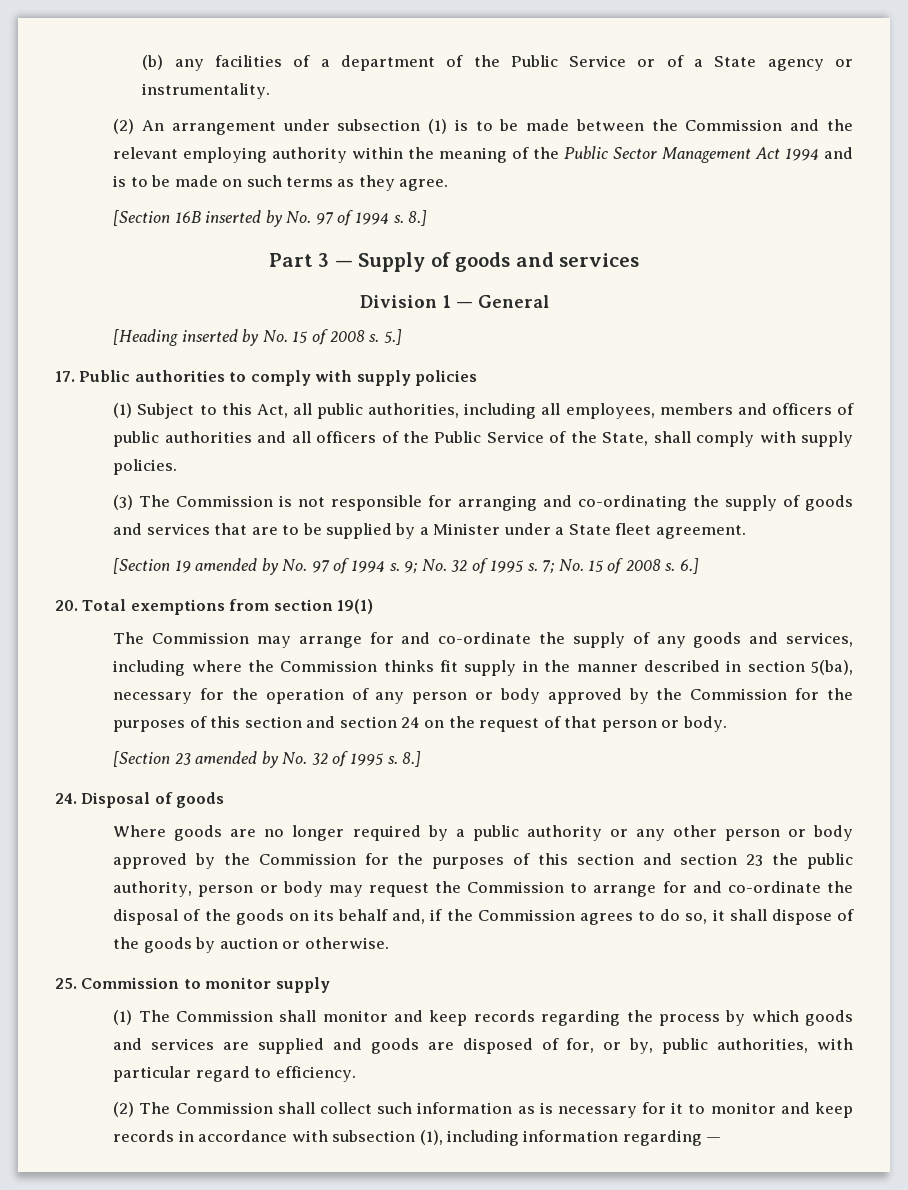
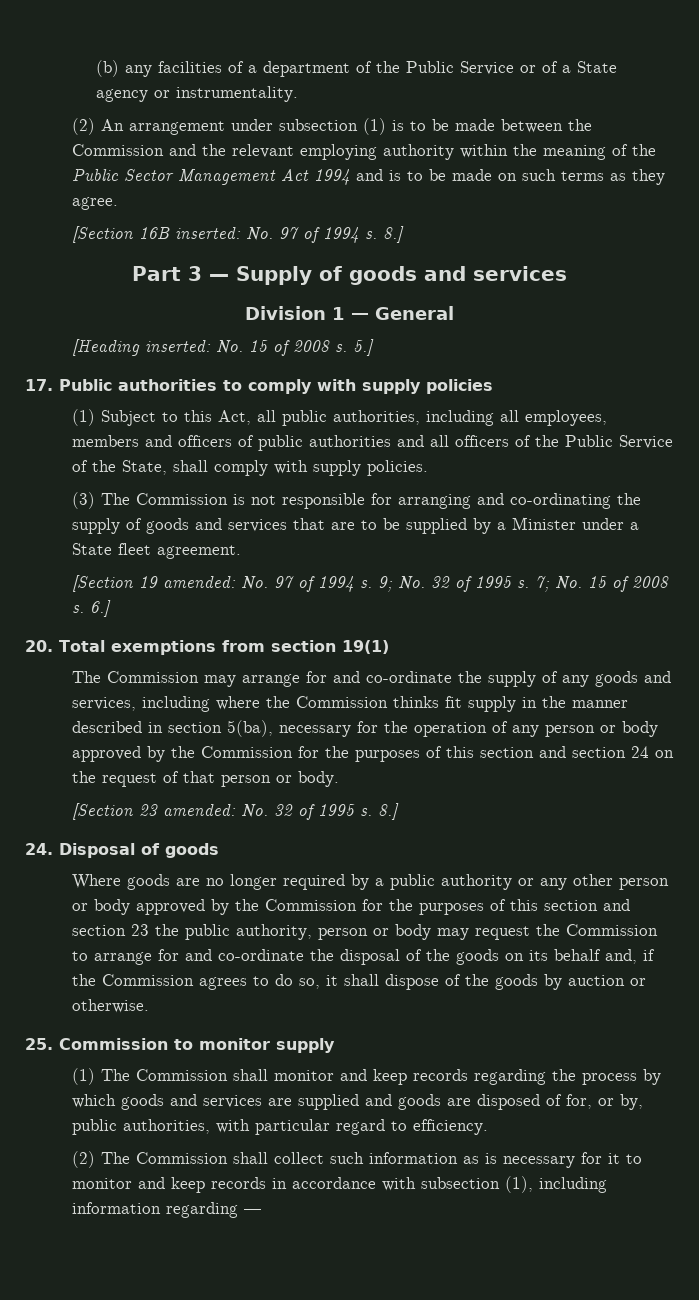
- [Section 16B inserted by No. 97 of 1994 s.
+ [Section 16B inserted: No. 97 of 1994 s.
- [Heading inserted by No. 15 of 2008 s.
+ [Heading inserted: No. 15 of 2008 s.
- [Section 19 amended by No. 97 of 1994 s.
+ [Section 19 amended: No. 97 of 1994 s.
- [Section 23 amended by No. 32 of 1995 s.
+ [Section 23 amended: No. 32 of 1995 s.

